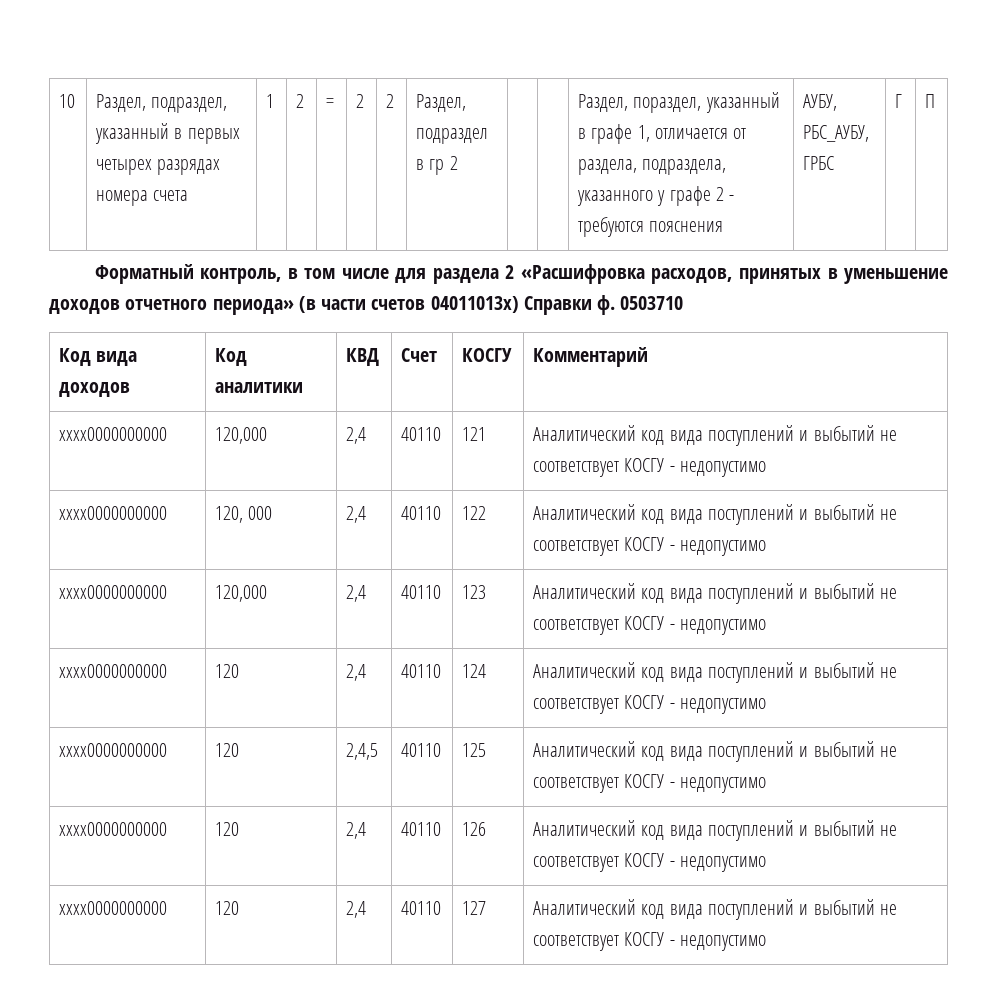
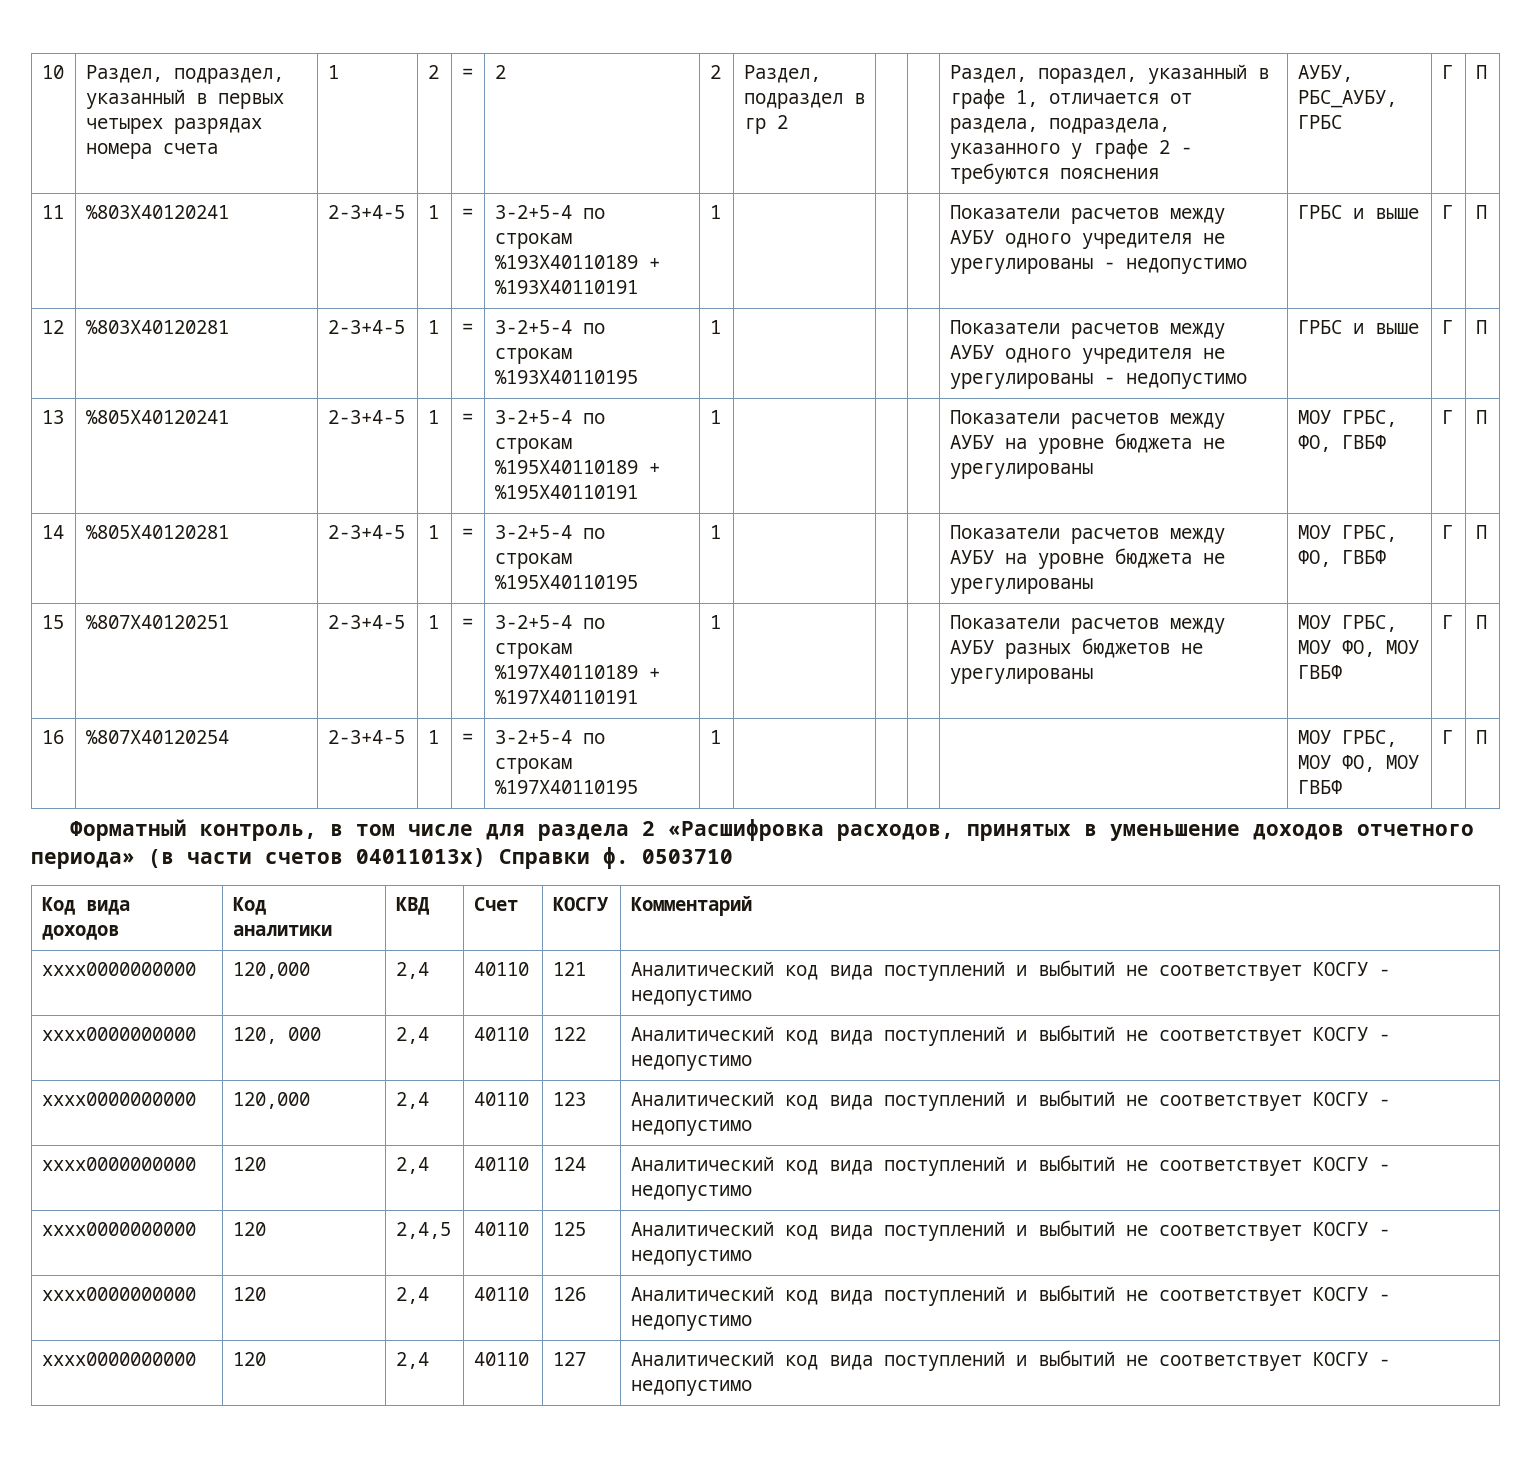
+ 11 | %803Х40120241 | 2-3+4-5 | 1 | = | 3-2+5-4 по строкам %193Х40110189 + %193Х40110191 | 1 | | | | Показатели расчетов между АУБУ одного учредителя не урегулированы - недопустимо | ГРБС и выше | Г | П
+ 12 | %803Х40120281 | 2-3+4-5 | 1 | = | 3-2+5-4 по строкам %193Х40110195 | 1 | | | | Показатели расчетов между АУБУ одного учредителя не урегулированы - недопустимо | ГРБС и выше | Г | П
+ 13 | %805Х40120241 | 2-3+4-5 | 1 | = | 3-2+5-4 по строкам %195Х40110189 + %195Х40110191 | 1 | | | | Показатели расчетов между АУБУ на уровне бюджета не урегулированы | МОУ ГРБС, ФО, ГВБФ | Г | П
+ 14 | %805Х40120281 | 2-3+4-5 | 1 | = | 3-2+5-4 по строкам %195Х40110195 | 1 | | | | Показатели расчетов между АУБУ на уровне бюджета не урегулированы | МОУ ГРБС, ФО, ГВБФ | Г | П
+ 15 | %807Х40120251 | 2-3+4-5 | 1 | = | 3-2+5-4 по строкам %197Х40110189 + %197Х40110191 | 1 | | | | Показатели расчетов между АУБУ разных бюджетов не урегулированы | МОУ ГРБС, МОУ ФО, МОУ ГВБФ | Г | П
+ 16 | %807Х40120254 | 2-3+4-5 | 1 | = | 3-2+5-4 по строкам %197Х40110195 | 1 | | | | | МОУ ГРБС, МОУ ФО, МОУ ГВБФ | Г | П

